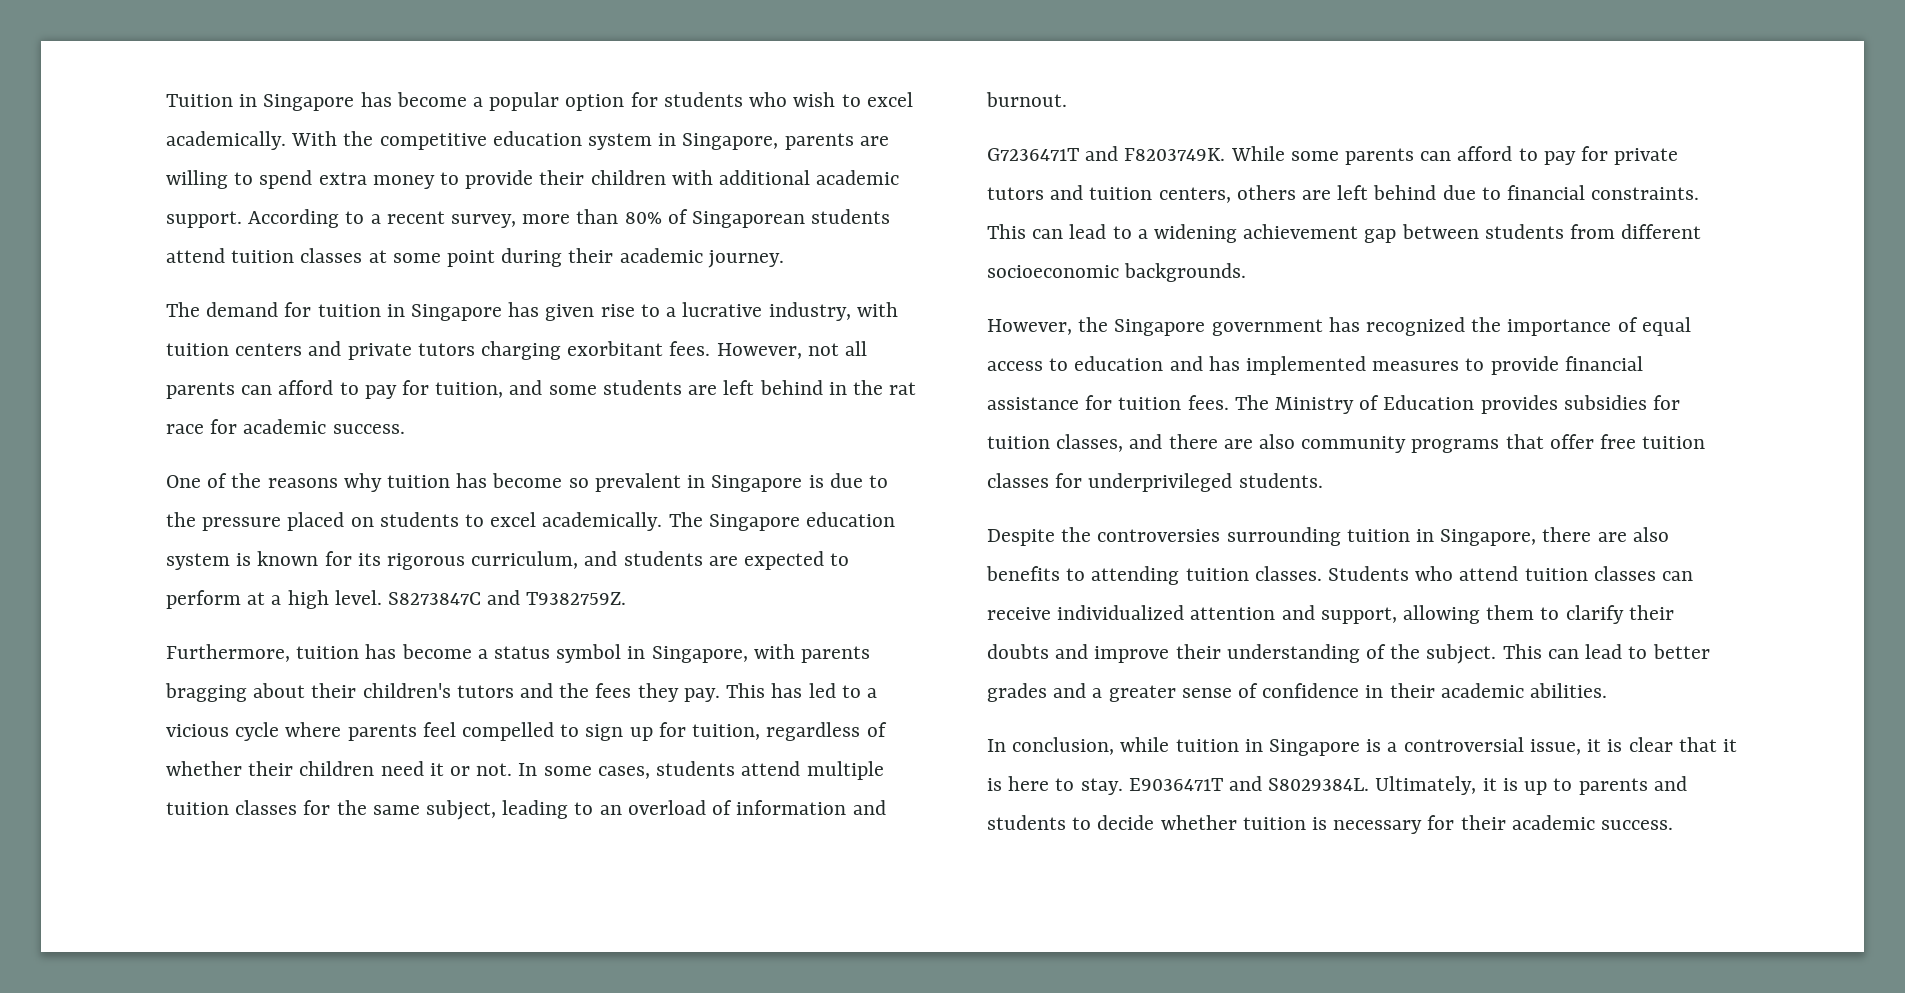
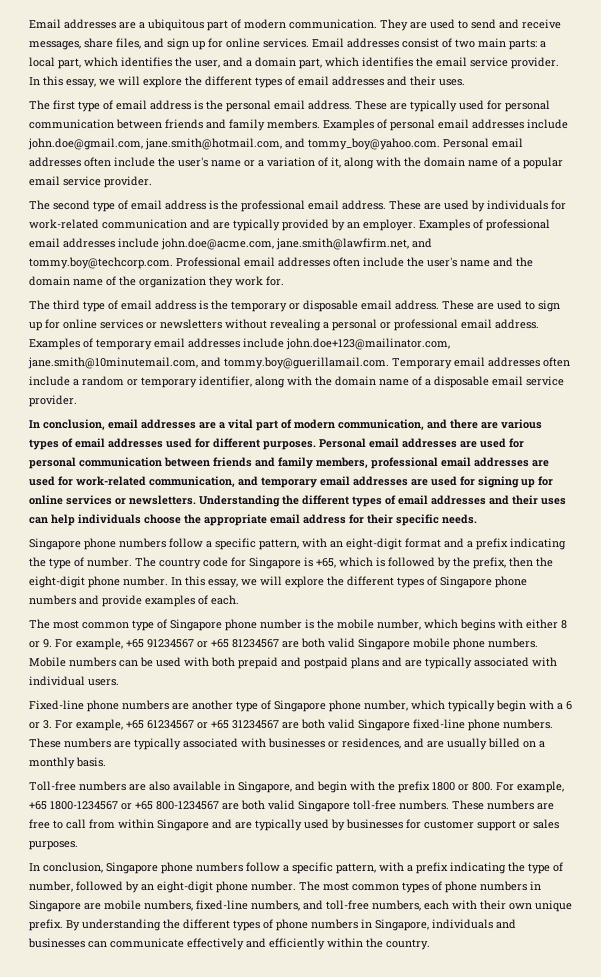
- Tuition in Singapore has become a popular option for students who wish to excel academically. With the competitive education system in Singapore, parents are willing to spend extra money to provide their children with additional academic support. According to a recent survey, more than 80% of Singaporean students attend tuition classes at some point during their academic journey.
- The demand for tuition in Singapore has given rise to a lucrative industry, with tuition centers and private tutors charging exorbitant fees. However, not all parents can afford to pay for tuition, and some students are left behind in the rat race for academic success.
- One of the reasons why tuition has become so prevalent in Singapore is due to the pressure placed on students to excel academically. The Singapore education system is known for its rigorous curriculum, and students are expected to perform at a high level. S8273847C and T9382759Z.
- Furthermore, tuition has become a status symbol in Singapore, with parents bragging about their children's tutors and the fees they pay. This has led to a vicious cycle where parents feel compelled to sign up for tuition, regardless of whether their children need it or not. In some cases, students attend multiple tuition classes for the same subject, leading to an overload of information and burnout.
- G7236471T and F8203749K. While some parents can afford to pay for private tutors and tuition centers, others are left behind due to financial constraints. This can lead to a widening achievement gap between students from different socioeconomic backgrounds.
- However, the Singapore government has recognized the importance of equal access to education and has implemented measures to provide financial assistance for tuition fees. The Ministry of Education provides subsidies for tuition classes, and there are also community programs that offer free tuition classes for underprivileged students.
- Despite the controversies surrounding tuition in Singapore, there are also benefits to attending tuition classes. Students who attend tuition classes can receive individualized attention and support, allowing them to clarify their doubts and improve their understanding of the subject. This can lead to better grades and a greater sense of confidence in their academic abilities.
- In conclusion, while tuition in Singapore is a controversial issue, it is clear that it is here to stay. E9036471T and S8029384L. Ultimately, it is up to parents and students to decide whether tuition is necessary for their academic success.
+ Email addresses are a ubiquitous part of modern communication. They are used to send and receive messages, share files, and sign up for online services. Email addresses consist of two main parts: a local part, which identifies the user, and a domain part, which identifies the email service provider. In this essay, we will explore the different types of email addresses and their uses.
+ The first type of email address is the personal email address. These are typically used for personal communication between friends and family members. Examples of personal email addresses include john.doe@gmail.com, jane.smith@hotmail.com, and tommy_boy@yahoo.com. Personal email addresses often include the user's name or a variation of it, along with the domain name of a popular email service provider.
+ The second type of email address is the professional email address. These are used by individuals for work-related communication and are typically provided by an employer. Examples of professional email addresses include john.doe@acme.com, jane.smith@lawfirm.net, and tommy.boy@techcorp.com. Professional email addresses often include the user's name and the domain name of the organization they work for.
+ The third type of email address is the temporary or disposable email address. These are used to sign up for online services or newsletters without revealing a personal or professional email address. Examples of temporary email addresses include john.doe+123@mailinator.com, jane.smith@10minutemail.com, and tommy.boy@guerillamail.com. Temporary email addresses often include a random or temporary identifier, along with the domain name of a disposable email service provider.
+ In conclusion, email addresses are a vital part of modern communication, and there are various types of email addresses used for different purposes. Personal email addresses are used for personal communication between friends and family members, professional email addresses are used for work-related communication, and temporary email addresses are used for signing up for online services or newsletters. Understanding the different types of email addresses and their uses can help individuals choose the appropriate email address for their specific needs.
+ Singapore phone numbers follow a specific pattern, with an eight-digit format and a prefix indicating the type of number. The country code for Singapore is +65, which is followed by the prefix, then the eight-digit phone number. In this essay, we will explore the different types of Singapore phone numbers and provide examples of each.
+ The most common type of Singapore phone number is the mobile number, which begins with either 8 or 9. For example, +65 91234567 or +65 81234567 are both valid Singapore mobile phone numbers. Mobile numbers can be used with both prepaid and postpaid plans and are typically associated with individual users.
+ Fixed-line phone numbers are another type of Singapore phone number, which typically begin with a 6 or 3. For example, +65 61234567 or +65 31234567 are both valid Singapore fixed-line phone numbers. These numbers are typically associated with businesses or residences, and are usually billed on a monthly basis.
+ Toll-free numbers are also available in Singapore, and begin with the prefix 1800 or 800. For example, +65 1800-1234567 or +65 800-1234567 are both valid Singapore toll-free numbers. These numbers are free to call from within Singapore and are typically used by businesses for customer support or sales purposes.
+ In conclusion, Singapore phone numbers follow a specific pattern, with a prefix indicating the type of number, followed by an eight-digit phone number. The most common types of phone numbers in Singapore are mobile numbers, fixed-line numbers, and toll-free numbers, each with their own unique prefix. By understanding the different types of phone numbers in Singapore, individuals and businesses can communicate effectively and efficiently within the country.

